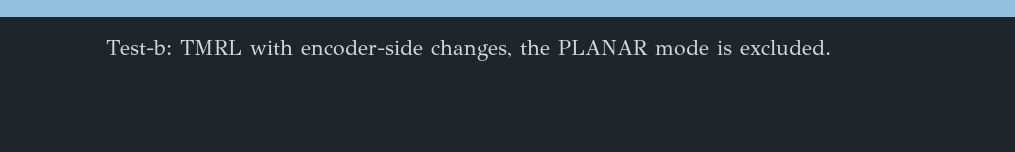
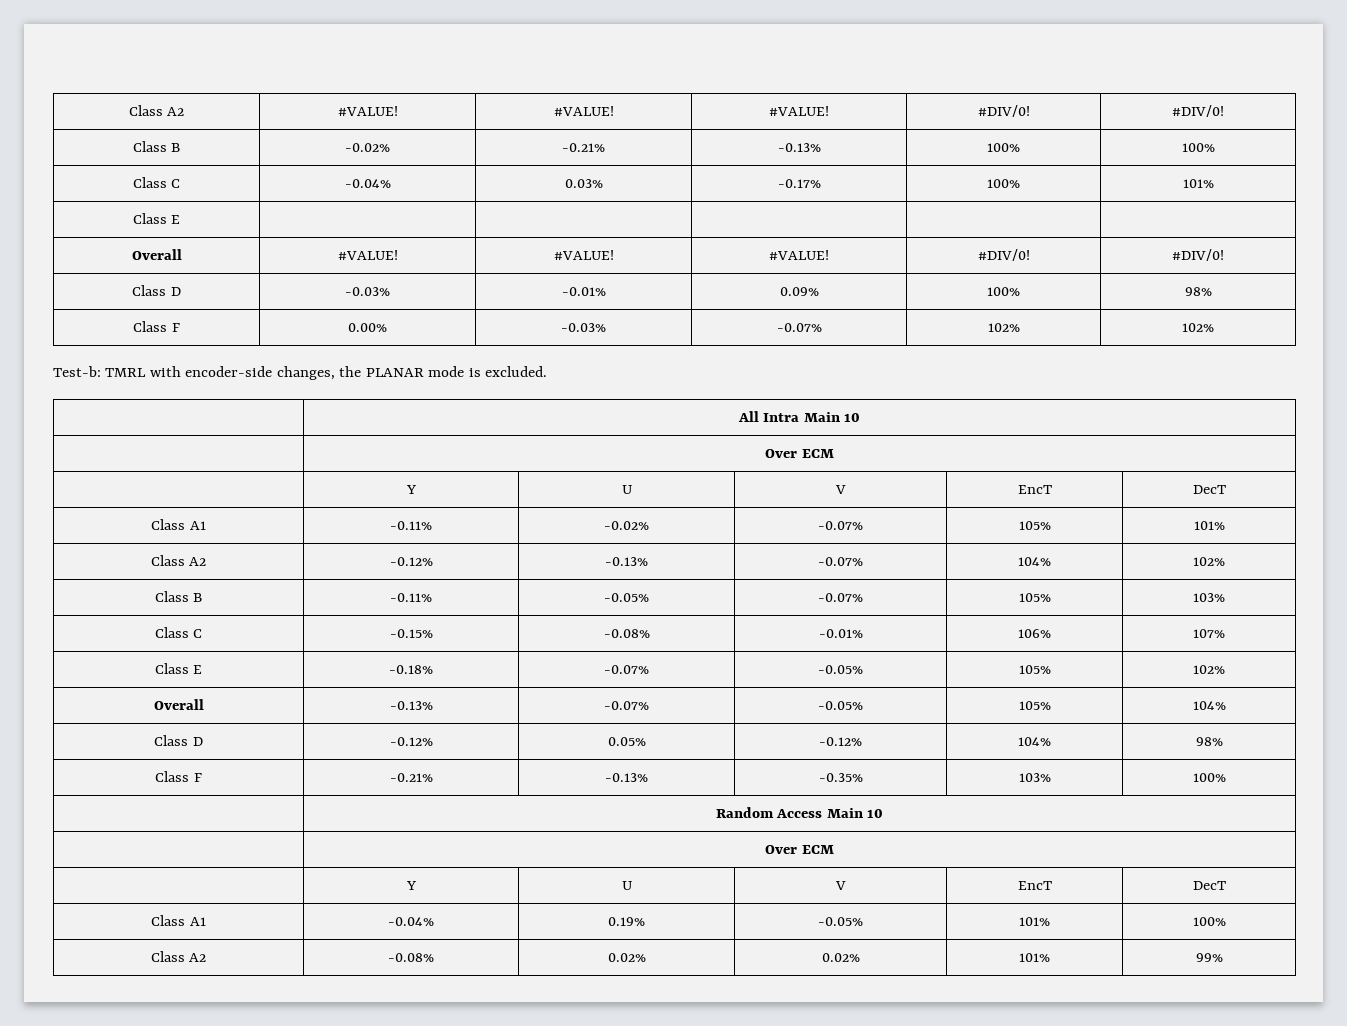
+ Class A2 | #VALUE! | #VALUE! | #VALUE! | #DIV/0! | #DIV/0!
+ Class B | -0.02% | -0.21% | -0.13% | 100% | 100%
+ Class C | -0.04% | 0.03% | -0.17% | 100% | 101%
+ Class E | | | | |
+ Overall | #VALUE! | #VALUE! | #VALUE! | #DIV/0! | #DIV/0!
+ Class D | -0.03% | -0.01% | 0.09% | 100% | 98%
+ Class F | 0.00% | -0.03% | -0.07% | 102% | 102%
+ | All Intra Main 10
+ | Over ECM
+ | Y | U | V | EncT | DecT
+ Class A1 | -0.11% | -0.02% | -0.07% | 105% | 101%
+ Class A2 | -0.12% | -0.13% | -0.07% | 104% | 102%
+ Class B | -0.11% | -0.05% | -0.07% | 105% | 103%
+ Class C | -0.15% | -0.08% | -0.01% | 106% | 107%
+ Class E | -0.18% | -0.07% | -0.05% | 105% | 102%
+ Overall | -0.13% | -0.07% | -0.05% | 105% | 104%
+ Class D | -0.12% | 0.05% | -0.12% | 104% | 98%
+ Class F | -0.21% | -0.13% | -0.35% | 103% | 100%
+ | Random Access Main 10
+ | Over ECM
+ | Y | U | V | EncT | DecT
+ Class A1 | -0.04% | 0.19% | -0.05% | 101% | 100%
+ Class A2 | -0.08% | 0.02% | 0.02% | 101% | 99%

